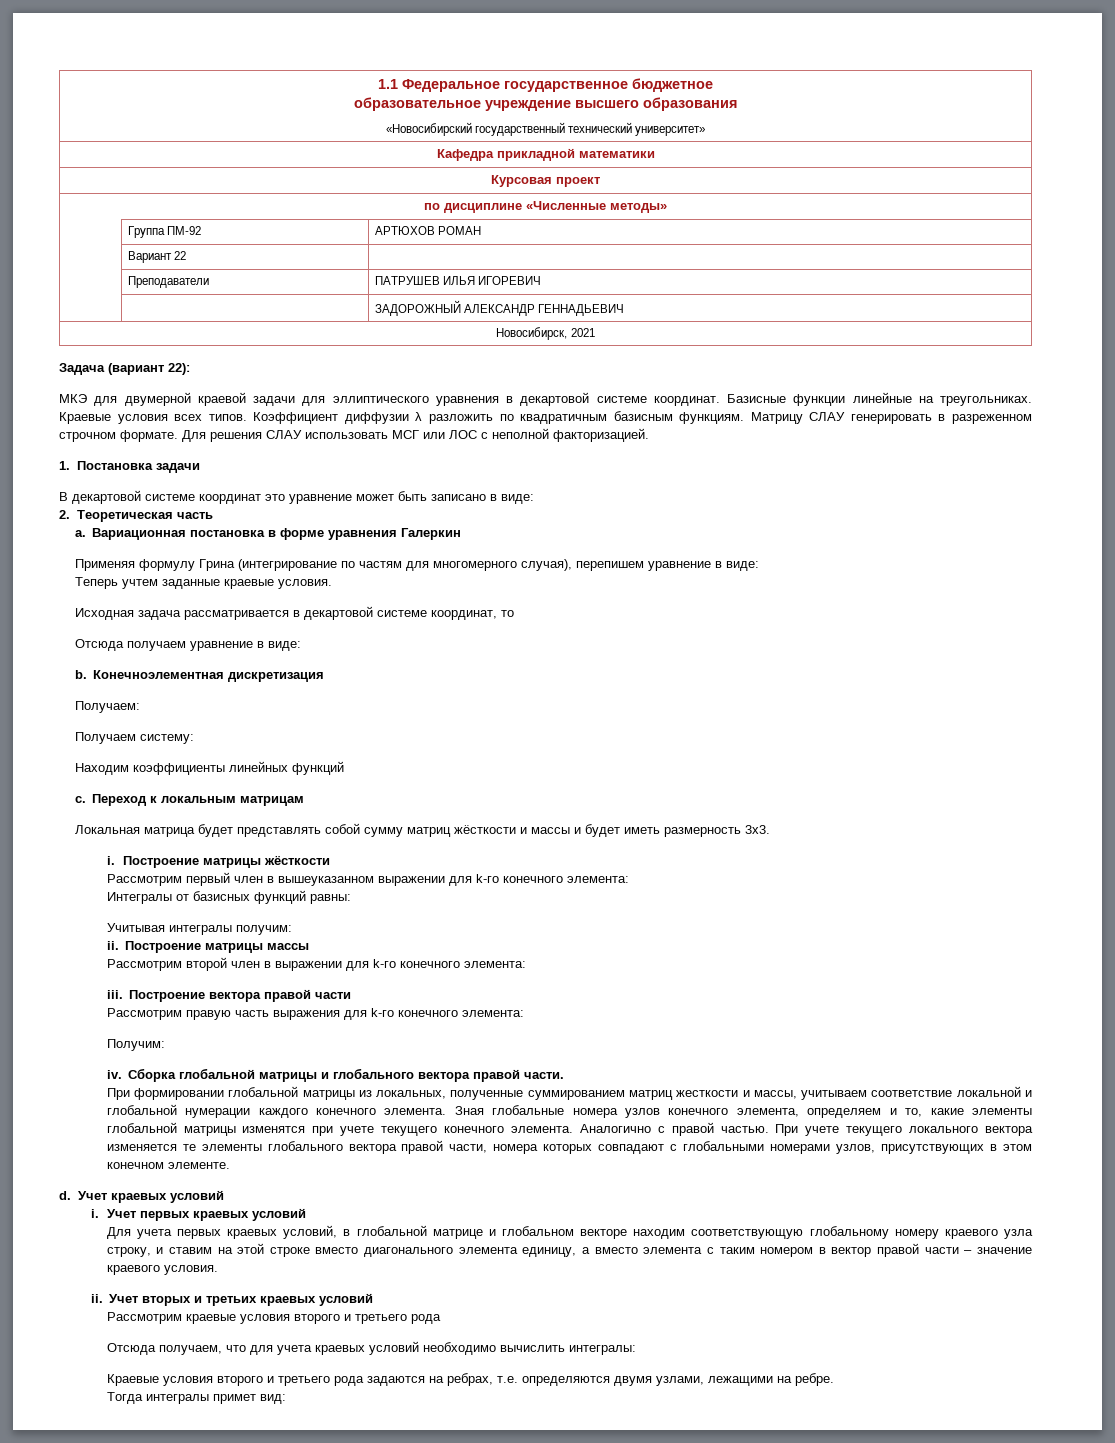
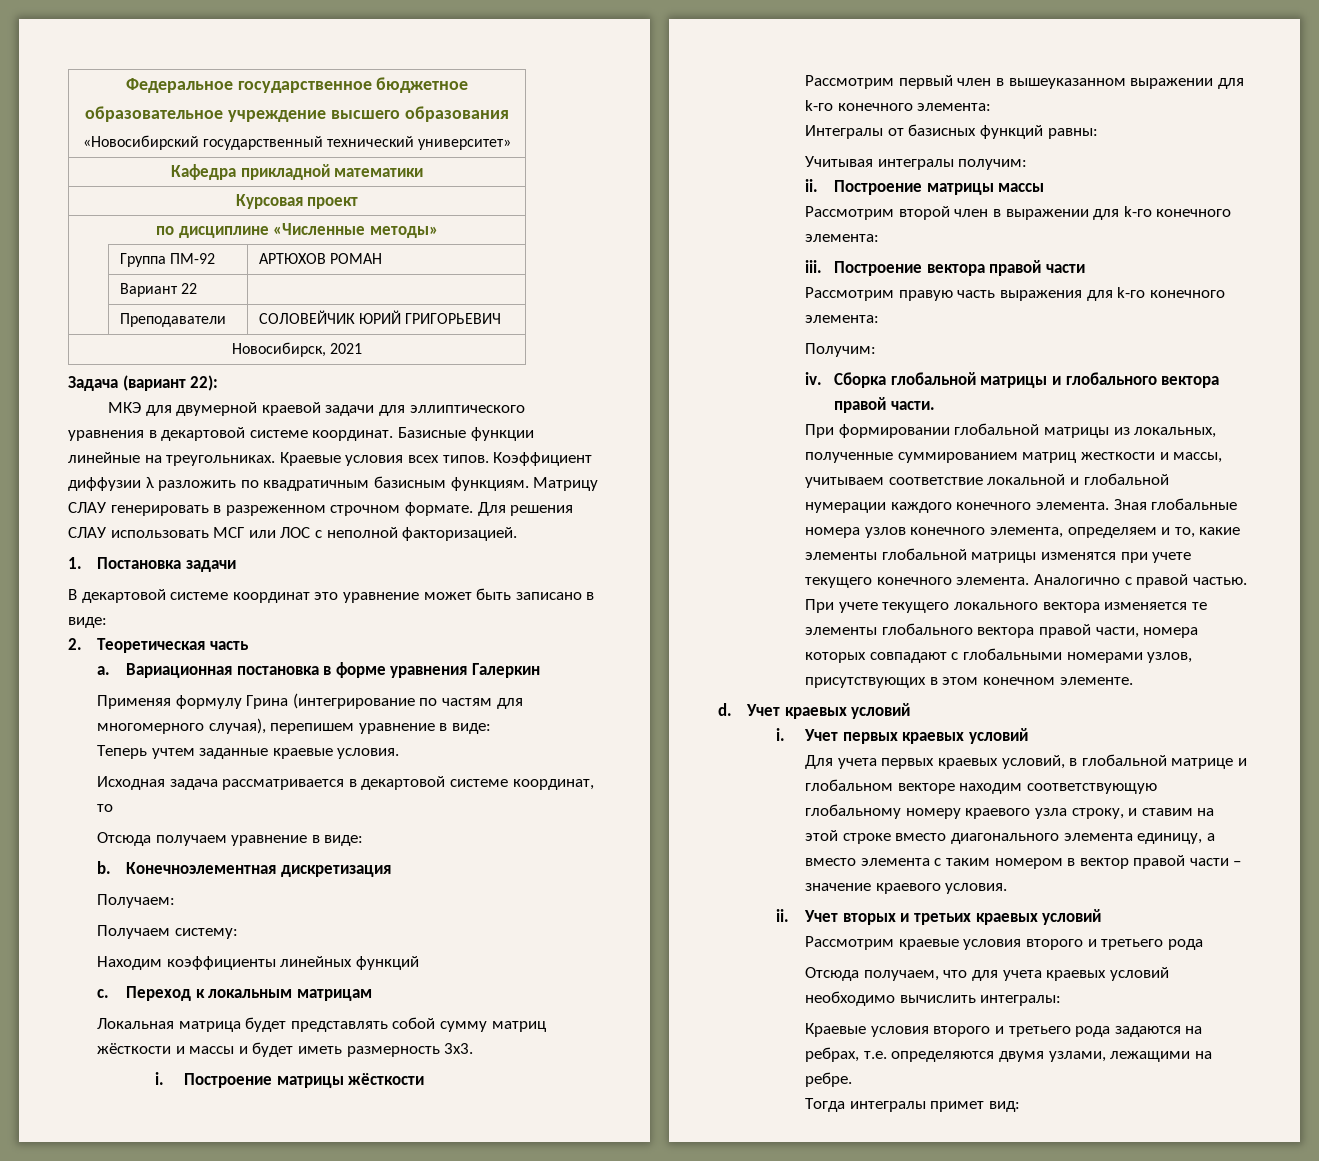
- 1.1 Федеральное государственное бюджетное
+ Федеральное государственное бюджетное
- | Преподаватели | ПАТРУШЕВ ИЛЬЯ ИГОРЕВИЧ
- | | ЗАДОРОЖНЫЙ АЛЕКСАНДР ГЕННАДЬЕВИЧ
+ | Преподаватели | СОЛОВЕЙЧИК ЮРИЙ ГРИГОРЬЕВИЧ

